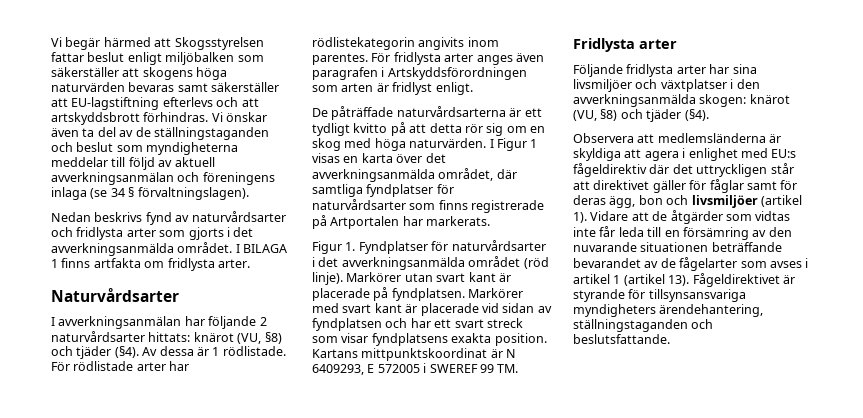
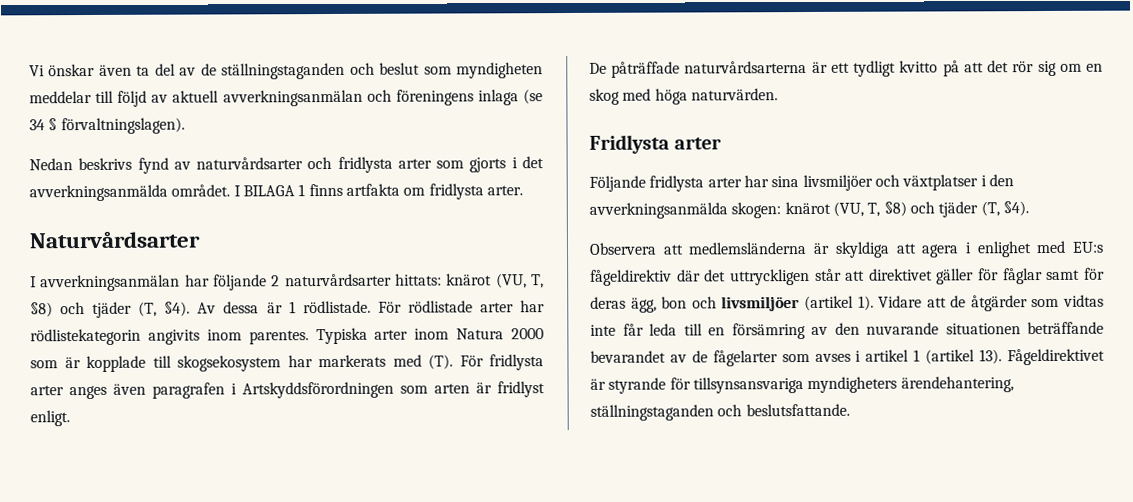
- Vi begär härmed att Skogsstyrelsen fattar beslut enligt miljöbalken som säkerställer att skogens höga naturvärden bevaras samt säkerställer att EU-lagstiftning efterlevs och att artskyddsbrott förhindras. Vi önskar även ta del av de ställningstaganden och beslut som myndigheterna meddelar till följd av aktuell avverkningsanmälan och föreningens inlaga (se 34 § förvaltningslagen).
+ Vi önskar även ta del av de ställningstaganden och beslut som myndigheten meddelar till följd av aktuell avverkningsanmälan och föreningens inlaga (se 34 § förvaltningslagen).
- I avverkningsanmälan har följande 2 naturvårdsarter hittats: knärot (VU, §8) och tjäder (§4).
+ I avverkningsanmälan har följande 2 naturvårdsarter hittats: knärot (VU, T, §8) och tjäder (T, §4).
- För fridlysta arter anges även paragrafen i Artskyddsförordningen som arten är fridlyst enligt.
+ Typiska arter inom Natura 2000 som är kopplade till skogsekosystem har markerats med (T). För fridlysta arter anges även paragrafen i Artskyddsförordningen som arten är fridlyst enligt.
- De påträffade naturvårdsarterna är ett tydligt kvitto på att detta rör sig om en skog med höga naturvärden. I Figur 1 visas en karta över det avverkningsanmälda området, där samtliga fyndplatser för naturvårdsarter som finns registrerade på Artportalen har markerats.
- Figur 1. Fyndplatser för naturvårdsarter i det avverkningsanmälda området (röd linje). Markörer utan svart kant är placerade på fyndplatsen. Markörer med svart kant är placerade vid sidan av fyndplatsen och har ett svart streck som visar fyndplatsens exakta position. Kartans mittpunktskoordinat är N 6409293, E 572005 i SWEREF 99 TM.
+ De påträffade naturvårdsarterna är ett tydligt kvitto på att det rör sig om en skog med höga naturvärden.
- Följande fridlysta arter har sina livsmiljöer och växtplatser i den avverkningsanmälda skogen: knärot (VU, §8) och tjäder (§4).
+ Följande fridlysta arter har sina livsmiljöer och växtplatser i den avverkningsanmälda skogen: knärot (VU, T, §8) och tjäder (T, §4).

